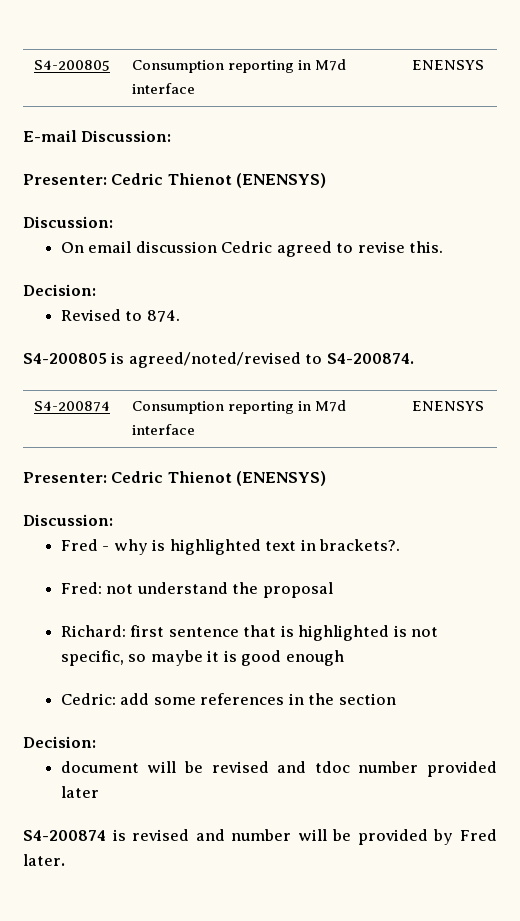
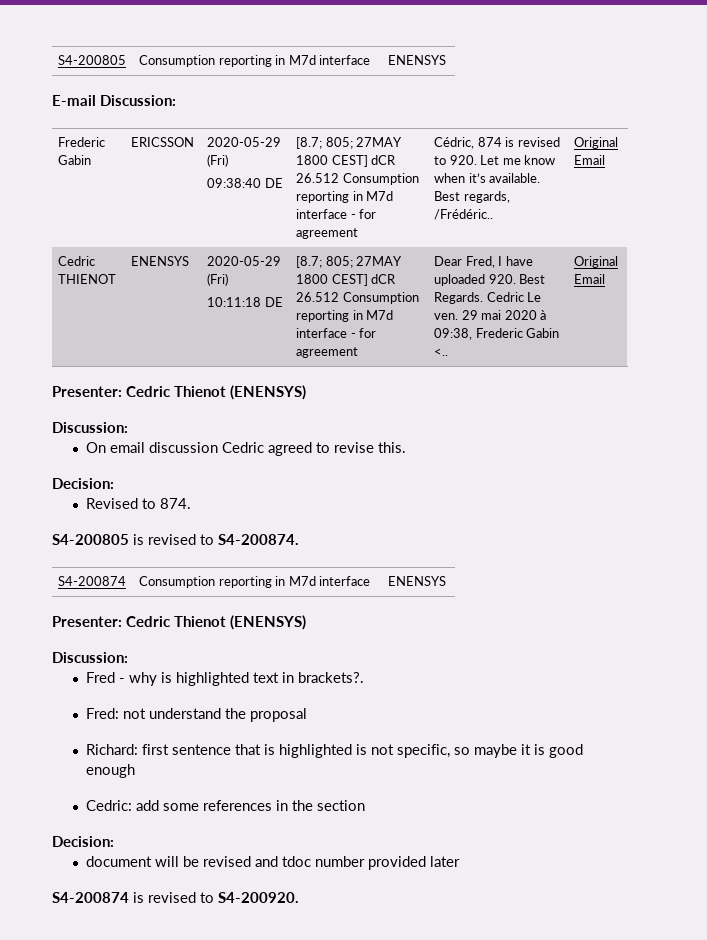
+ Frederic Gabin | ERICSSON | 2020-05-29 (Fri)
+ 09:38:40 DE | [8.7; 805; 27MAY 1800 CEST] dCR 26.512 Consumption reporting in M7d interface - for agreement | Cédric, 874 is revised to 920. Let me know when it’s available. Best regards, /Frédéric.. | Original Email
+ Cedric THIENOT | ENENSYS | 2020-05-29 (Fri)
+ 10:11:18 DE | [8.7; 805; 27MAY 1800 CEST] dCR 26.512 Consumption reporting in M7d interface - for agreement | Dear Fred, I have uploaded 920. Best Regards. Cedric Le ven. 29 mai 2020 à 09:38, Frederic Gabin <.. | Original Email
- S4-200805 is agreed/noted/revised to S4-200874.
+ S4-200805 is revised to S4-200874.
- S4-200874 is revised and number will be provided by Fred later.
+ S4-200874 is revised to S4-200920.

